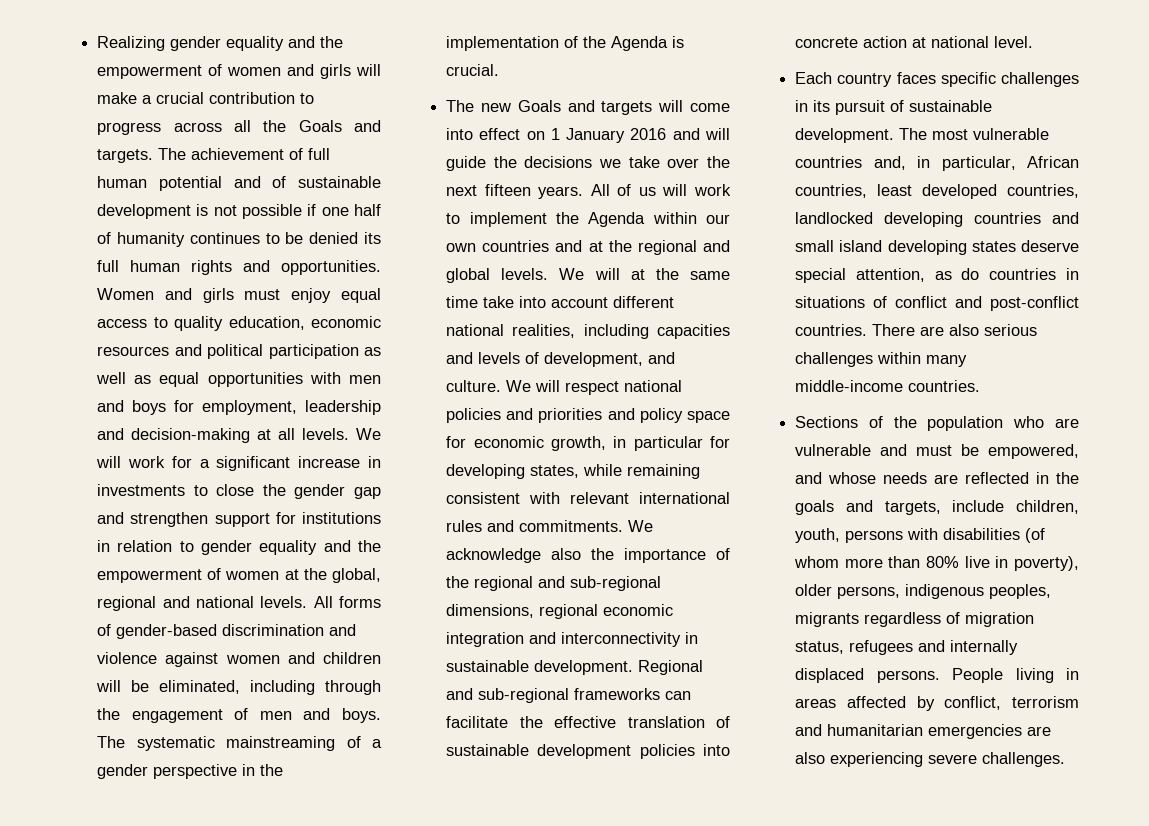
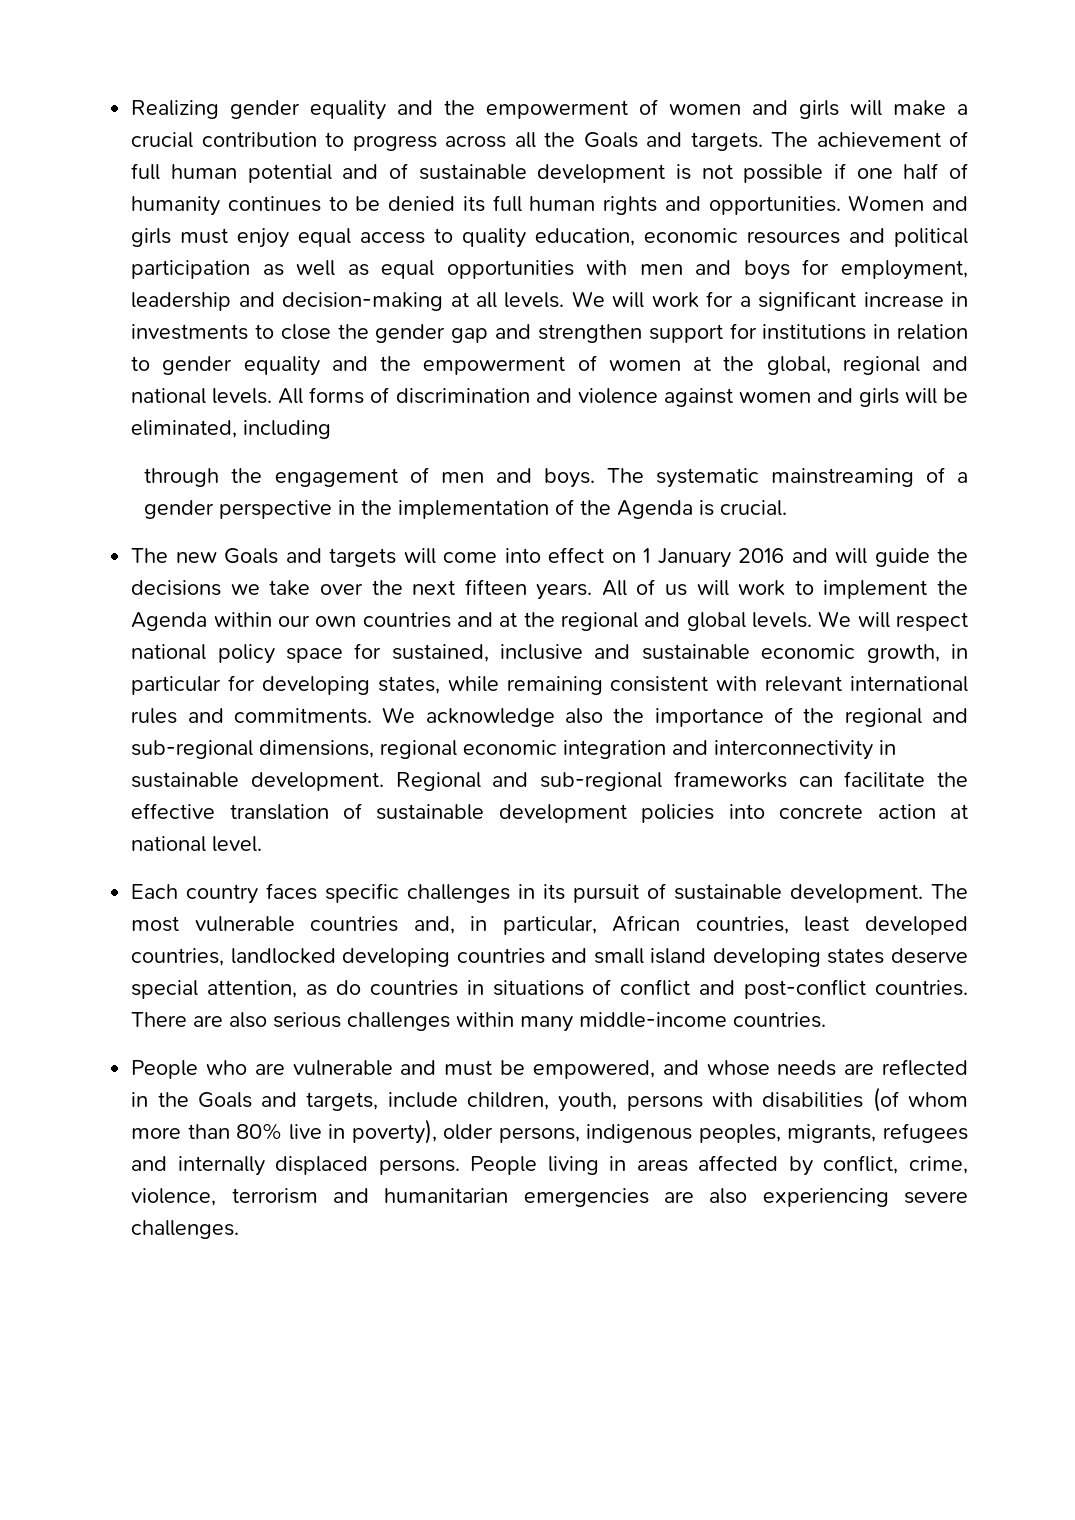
- All forms of gender-based discrimination and violence against women and children will be eliminated, including through the engagement of men and boys.
+ All forms of discrimination and violence against women and girls will be eliminated, including
+ through the engagement of men and boys.
- We will at the same time take into account different national realities, including capacities and levels of development, and culture. We will respect national policies and priorities and policy space for economic growth, in particular for developing states, while remaining consistent with relevant international rules and commitments.
+ We will respect national policy space for sustained, inclusive and sustainable economic growth, in particular for developing states, while remaining consistent with relevant international rules and commitments.
- Sections of the population who are vulnerable and must be empowered, and whose needs are reflected in the goals and targets, include children, youth, persons with disabilities (of whom more than 80% live in poverty), older persons, indigenous peoples, migrants regardless of migration status, refugees and internally displaced persons.
+ People who are vulnerable and must be empowered, and whose needs are reflected in the Goals and targets, include children, youth, persons with disabilities (of whom more than 80% live in poverty), older persons, indigenous peoples, migrants, refugees and internally displaced persons.
- People living in areas affected by conflict, terrorism and humanitarian emergencies are also experiencing severe challenges.
+ People living in areas affected by conflict, crime, violence, terrorism and humanitarian emergencies are also experiencing severe challenges.

